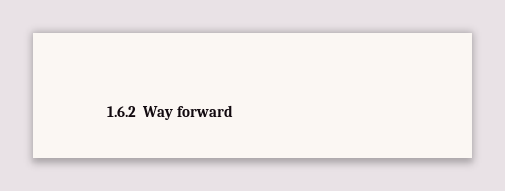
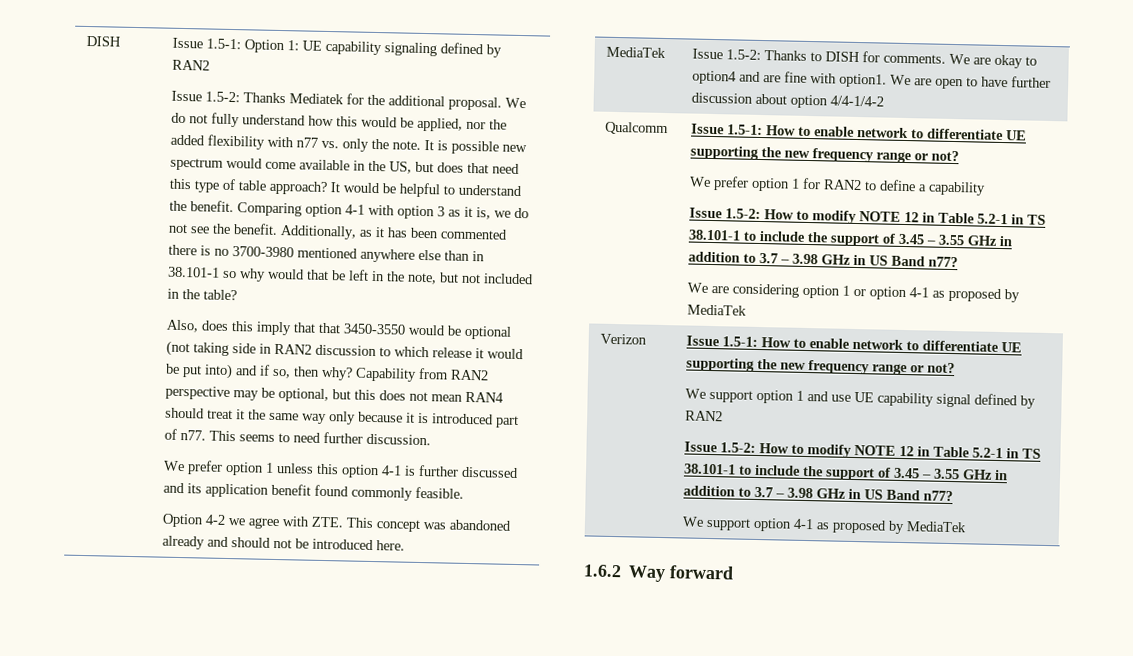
+ DISH | Issue 1.5-1: Option 1: UE capability signaling defined by RAN2
+ Issue 1.5-2: Thanks Mediatek for the additional proposal. We do not fully understand how this would be applied, nor the added flexibility with n77 vs. only the note. It is possible new spectrum would come available in the US, but does that need this type of table approach? It would be helpful to understand the benefit. Comparing option 4-1 with option 3 as it is, we do not see the benefit. Additionally, as it has been commented there is no 3700-3980 mentioned anywhere else than in 38.101-1 so why would that be left in the note, but not included in the table?
+ Also, does this imply that that 3450-3550 would be optional (not taking side in RAN2 discussion to which release it would be put into) and if so, then why? Capability from RAN2 perspective may be optional, but this does not mean RAN4 should treat it the same way only because it is introduced part of n77. This seems to need further discussion.
+ We prefer option 1 unless this option 4-1 is further discussed and its application benefit found commonly feasible.
+ Option 4-2 we agree with ZTE. This concept was abandoned already and should not be introduced here.
+ MediaTek | Issue 1.5-2: Thanks to DISH for comments. We are okay to option4 and are fine with option1. We are open to have further discussion about option 4/4-1/4-2
+ Qualcomm | Issue 1.5-1: How to enable network to differentiate UE supporting the new frequency range or not?
+ We prefer option 1 for RAN2 to define a capability
+ Issue 1.5-2: How to modify NOTE 12 in Table 5.2-1 in TS 38.101-1 to include the support of 3.45 – 3.55 GHz in addition to 3.7 – 3.98 GHz in US Band n77?
+ We are considering option 1 or option 4-1 as proposed by MediaTek
+ Verizon | Issue 1.5-1: How to enable network to differentiate UE supporting the new frequency range or not?
+ We support option 1 and use UE capability signal defined by RAN2
+ Issue 1.5-2: How to modify NOTE 12 in Table 5.2-1 in TS 38.101-1 to include the support of 3.45 – 3.55 GHz in addition to 3.7 – 3.98 GHz in US Band n77?
+ We support option 4-1 as proposed by MediaTek

